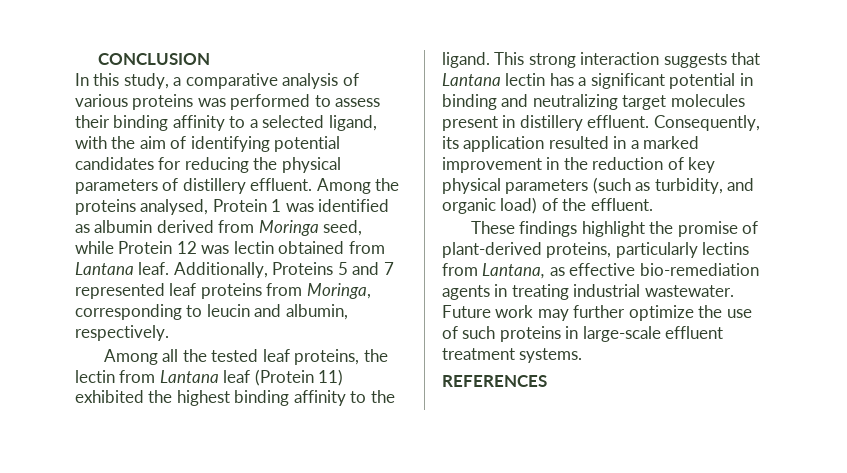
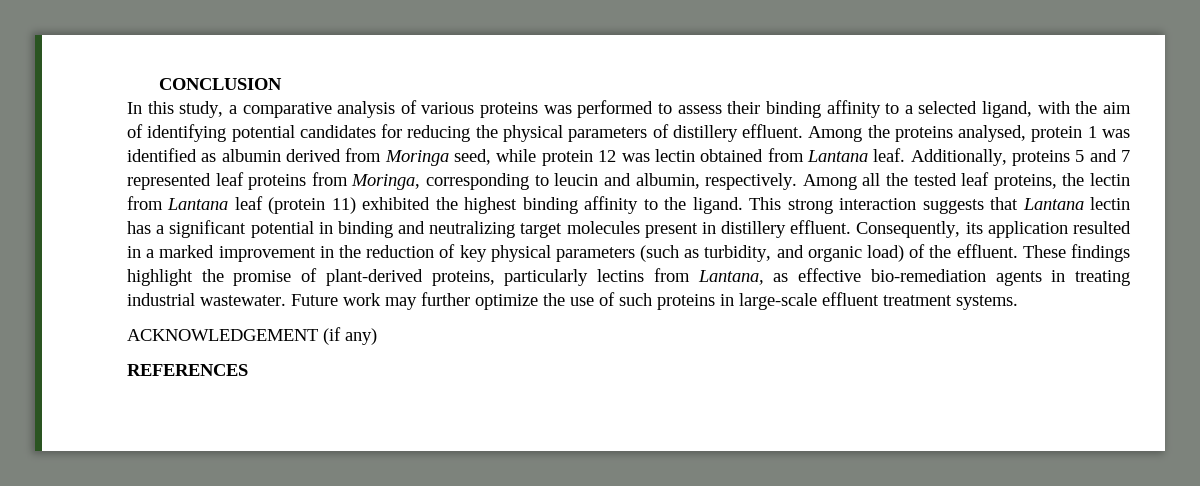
- Among the proteins analysed, Protein 1 was identified as albumin derived from Moringa seed, while Protein 12 was lectin obtained from Lantana leaf.
+ Among the proteins analysed, protein 1 was identified as albumin derived from Moringa seed, while protein 12 was lectin obtained from Lantana leaf.
- Additionally, Proteins 5 and 7 represented leaf proteins from Moringa, corresponding to leucin and albumin, respectively.
- Among all the tested leaf proteins, the lectin from Lantana leaf (Protein 11) exhibited the highest binding affinity to the ligand.
+ Additionally, proteins 5 and 7 represented leaf proteins from Moringa, corresponding to leucin and albumin, respectively. Among all the tested leaf proteins, the lectin from Lantana leaf (protein 11) exhibited the highest binding affinity to the ligand.
- Consequently, its application resulted in a marked improvement in the reduction of key physical parameters (such as turbidity, and organic load) of the effluent.
- These findings highlight the promise of plant-derived proteins, particularly lectins from Lantana, as effective bio-remediation agents in treating industrial wastewater.
+ Consequently, its application resulted in a marked improvement in the reduction of key physical parameters (such as turbidity, and organic load) of the effluent. These findings highlight the promise of plant-derived proteins, particularly lectins from Lantana, as effective bio-remediation agents in treating industrial wastewater.
+ ACKNOWLEDGEMENT (if any)

